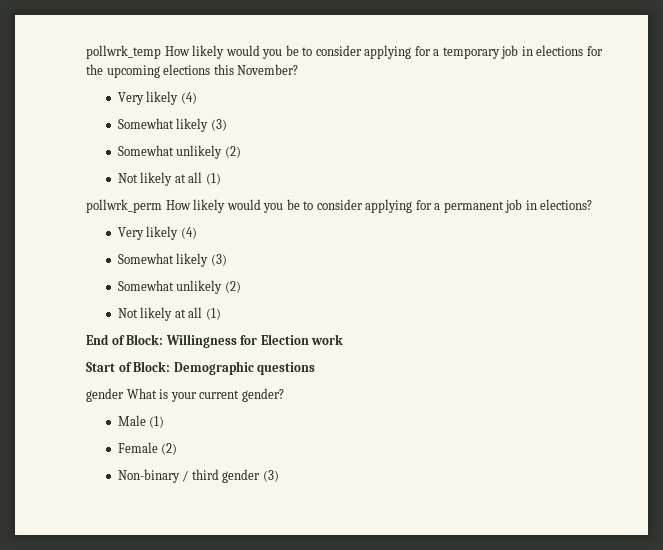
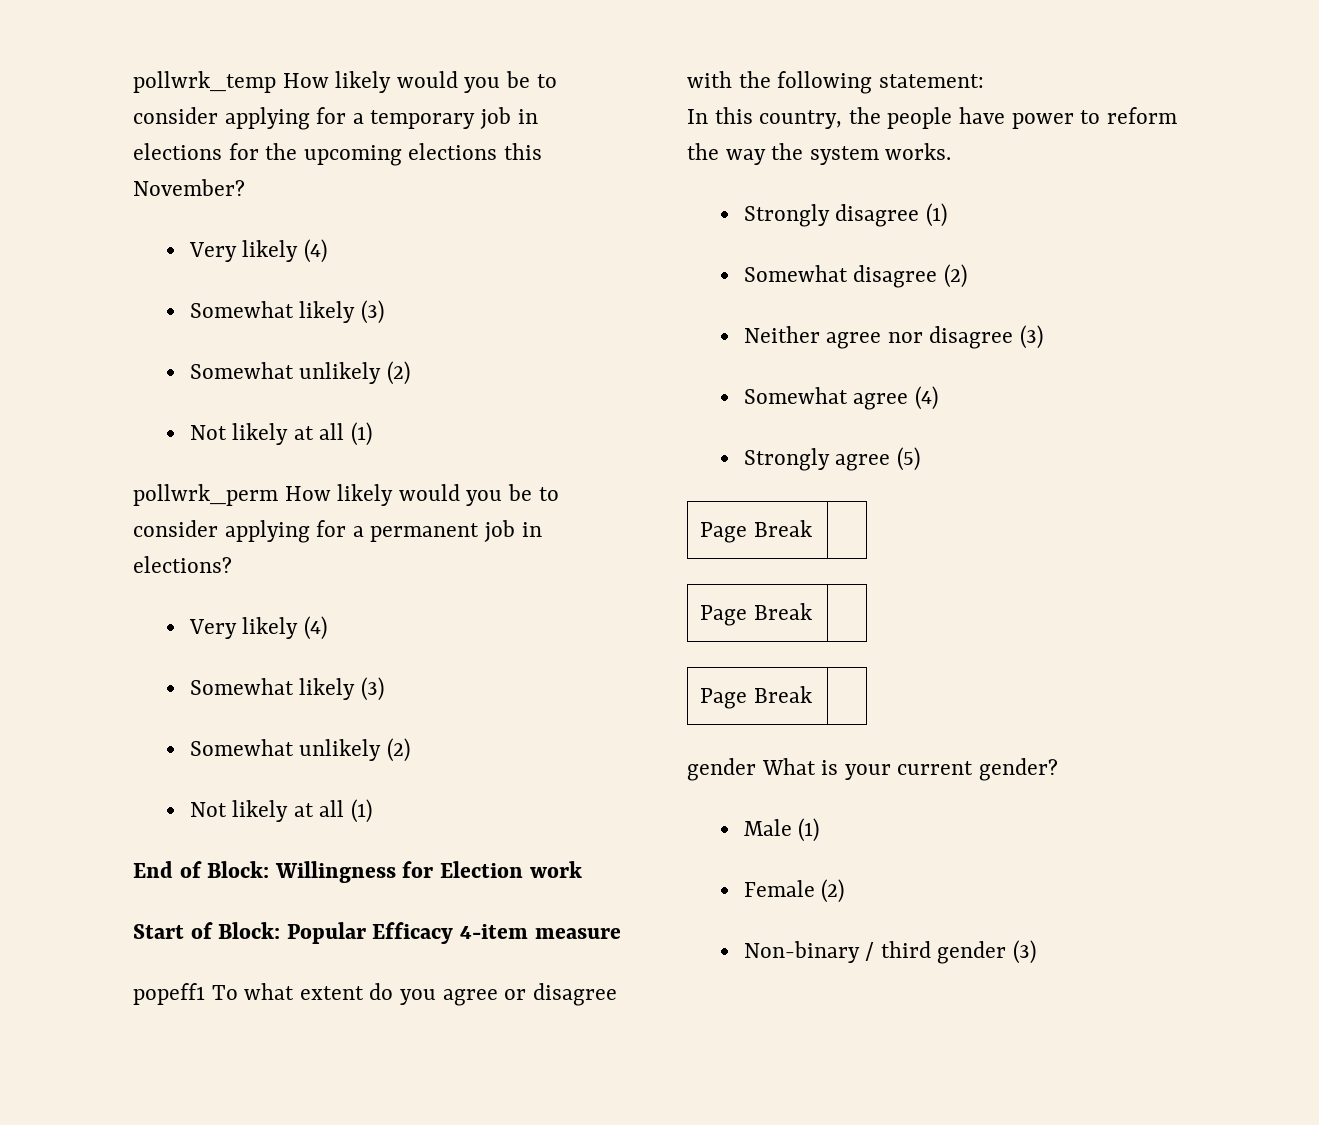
- Start of Block: Demographic questions
+ Start of Block: Popular Efficacy 4-item measure
+ popeff1 To what extent do you agree or disagree with the following statement:
+ In this country, the people have power to reform the way the system works.
+ Strongly disagree (1)
+ Somewhat disagree (2)
+ Neither agree nor disagree (3)
+ Somewhat agree (4)
+ Strongly agree (5)
+ Page Break |
+ Page Break |
+ Page Break |

